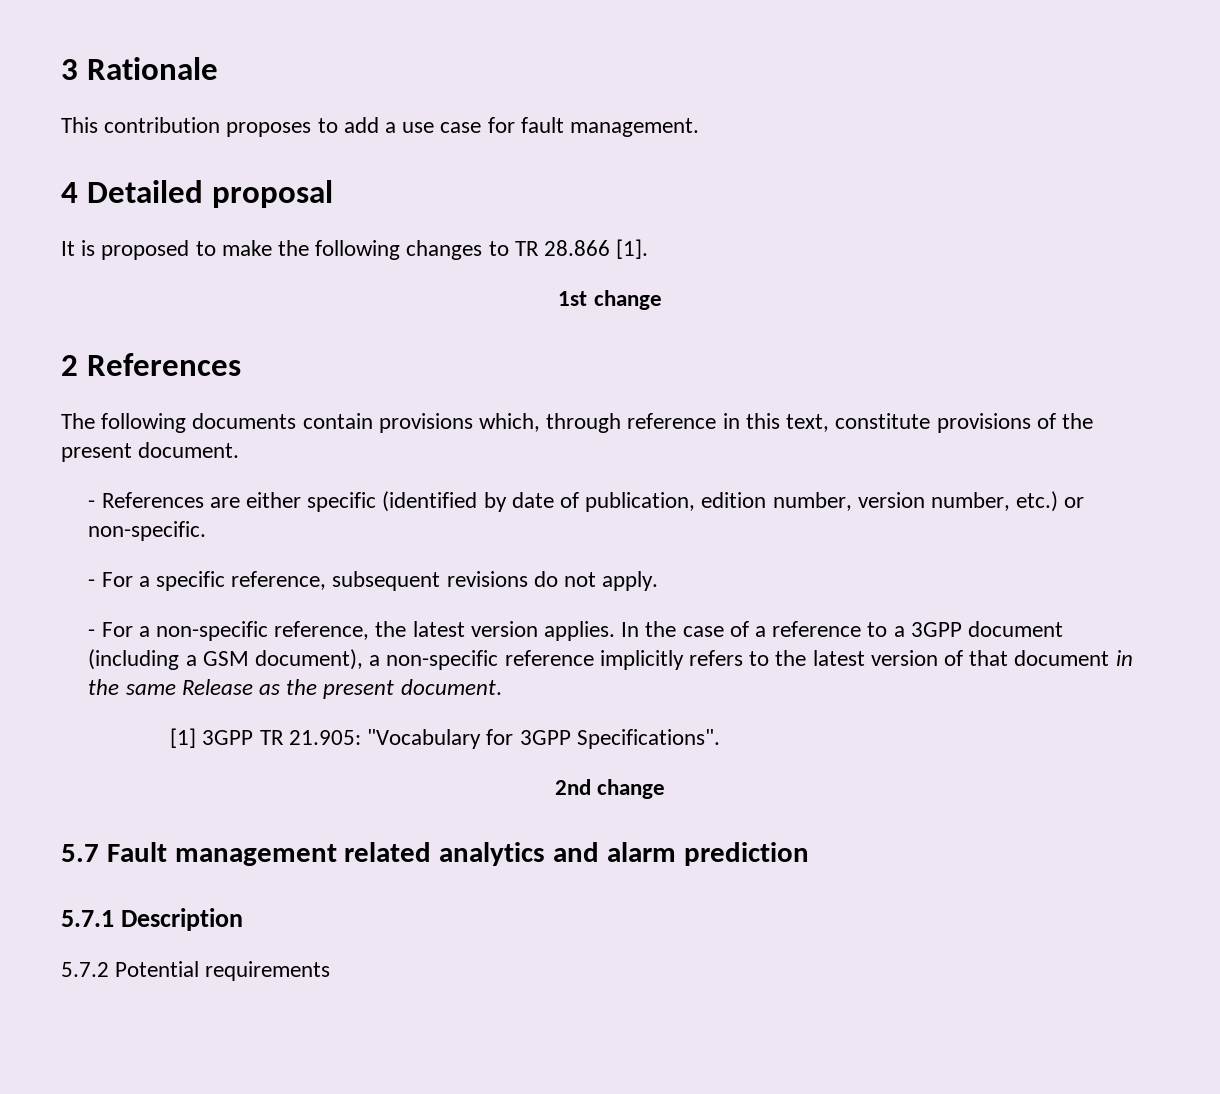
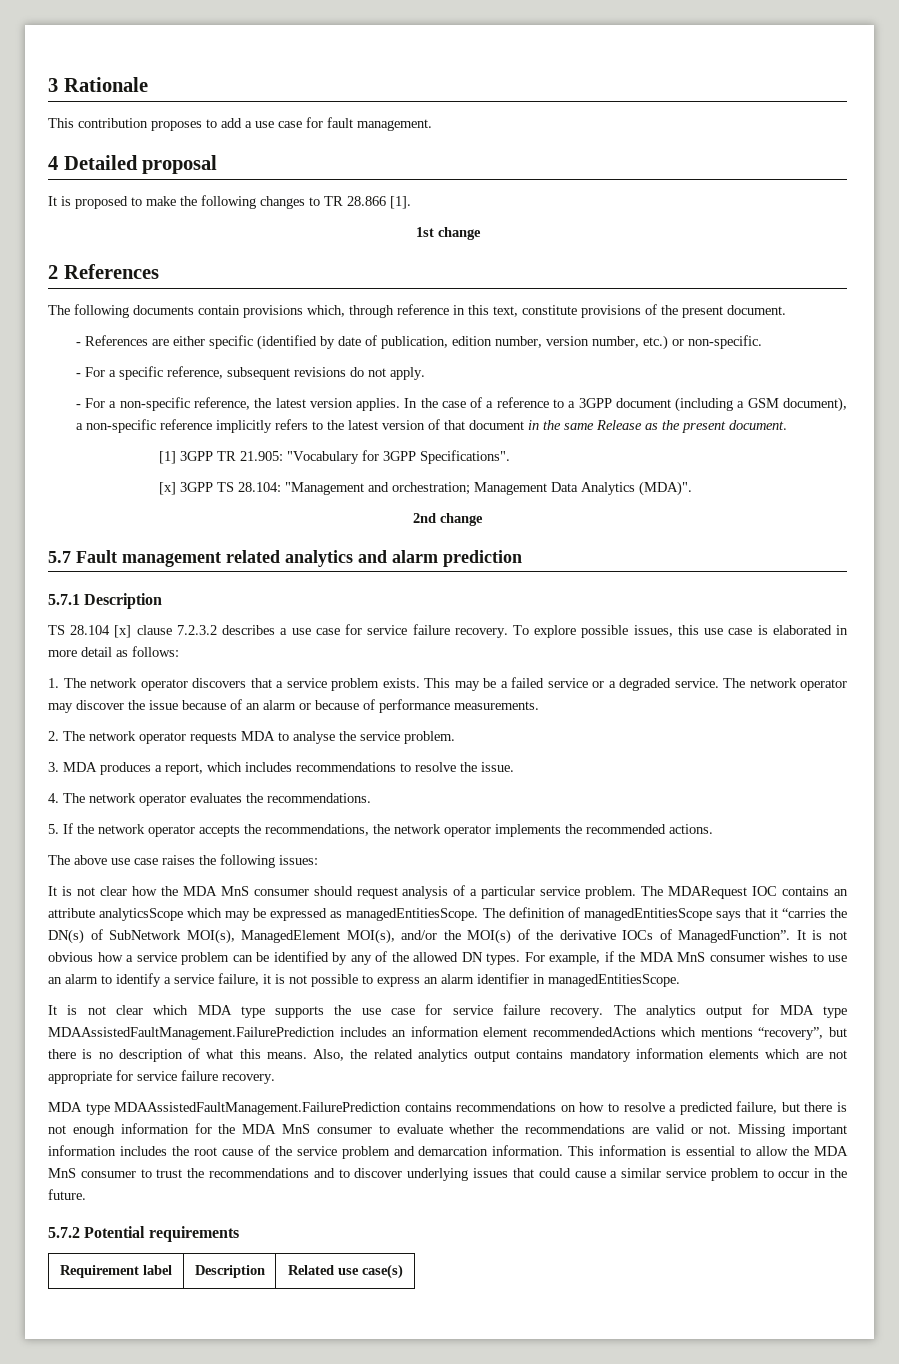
+ [x] 3GPP TS 28.104: "Management and orchestration; Management Data Analytics (MDA)".
+ TS 28.104 [x] clause 7.2.3.2 describes a use case for service failure recovery. To explore possible issues, this use case is elaborated in more detail as follows:
+ 1. The network operator discovers that a service problem exists. This may be a failed service or a degraded service. The network operator may discover the issue because of an alarm or because of performance measurements.
+ 2. The network operator requests MDA to analyse the service problem.
+ 3. MDA produces a report, which includes recommendations to resolve the issue.
+ 4. The network operator evaluates the recommendations.
+ 5. If the network operator accepts the recommendations, the network operator implements the recommended actions.
+ The above use case raises the following issues:
+ It is not clear how the MDA MnS consumer should request analysis of a particular service problem. The MDARequest IOC contains an attribute analyticsScope which may be expressed as managedEntitiesScope. The definition of managedEntitiesScope says that it “carries the DN(s) of SubNetwork MOI(s), ManagedElement MOI(s), and/or the MOI(s) of the derivative IOCs of ManagedFunction”. It is not obvious how a service problem can be identified by any of the allowed DN types. For example, if the MDA MnS consumer wishes to use an alarm to identify a service failure, it is not possible to express an alarm identifier in managedEntitiesScope.
+ It is not clear which MDA type supports the use case for service failure recovery. The analytics output for MDA type MDAAssistedFaultManagement.FailurePrediction includes an information element recommendedActions which mentions “recovery”, but there is no description of what this means. Also, the related analytics output contains mandatory information elements which are not appropriate for service failure recovery.
+ MDA type MDAAssistedFaultManagement.FailurePrediction contains recommendations on how to resolve a predicted failure, but there is not enough information for the MDA MnS consumer to evaluate whether the recommendations are valid or not. Missing important information includes the root cause of the service problem and demarcation information. This information is essential to allow the MDA MnS consumer to trust the recommendations and to discover underlying issues that could cause a similar service problem to occur in the future.
  5.7.2 Potential requirements
+ Requirement label | Description | Related use case(s)

